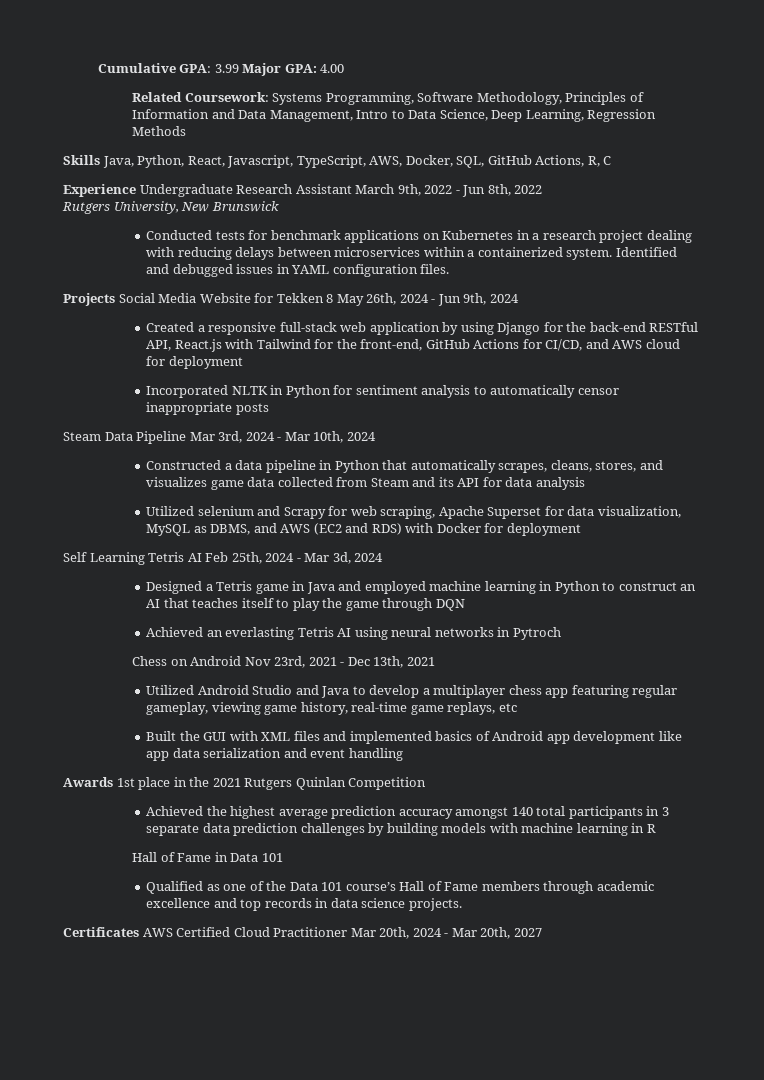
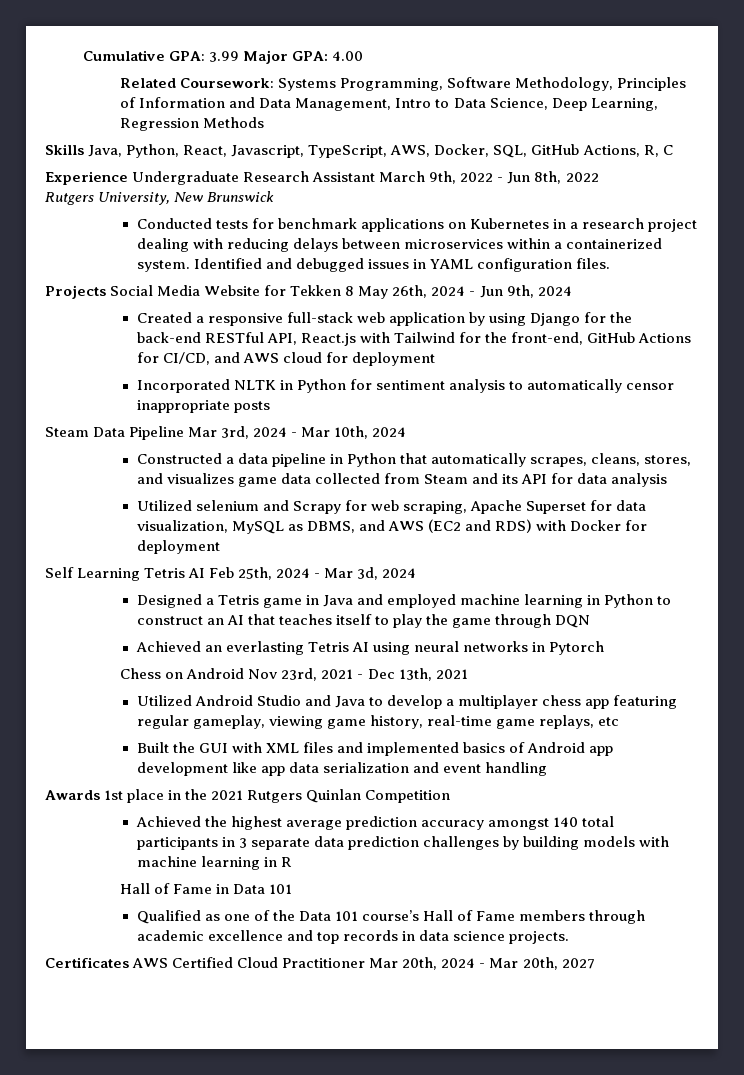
- Achieved an everlasting Tetris AI using neural networks in Pytroch
+ Achieved an everlasting Tetris AI using neural networks in Pytorch

